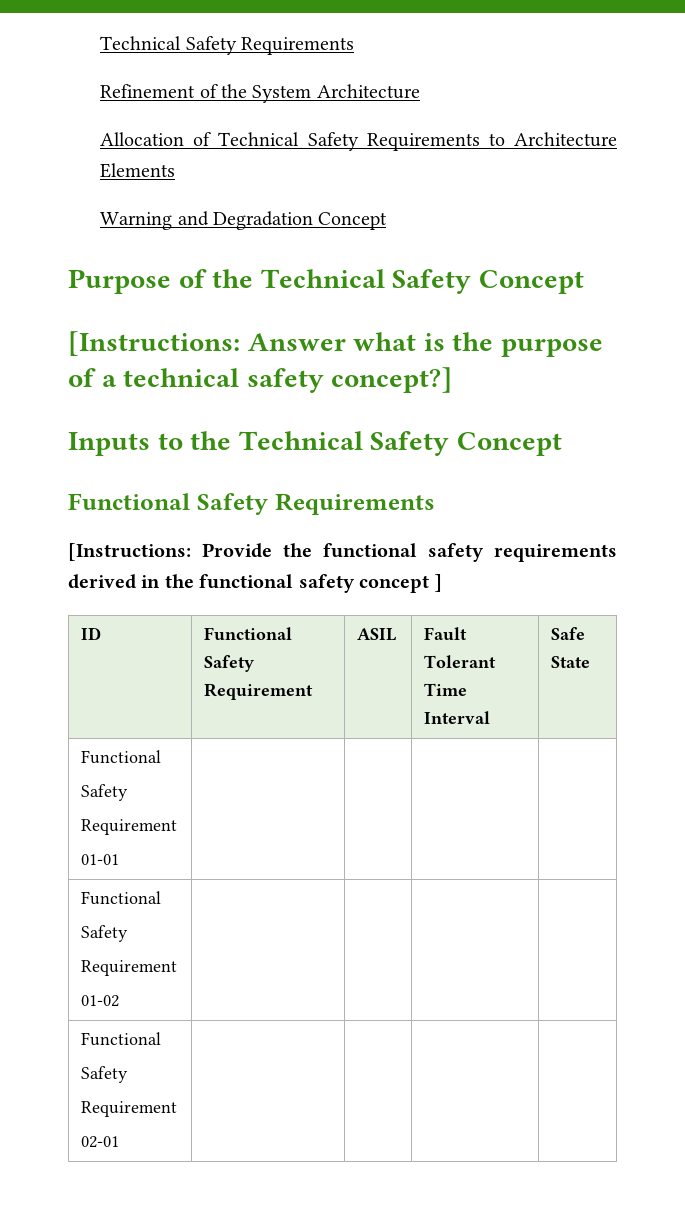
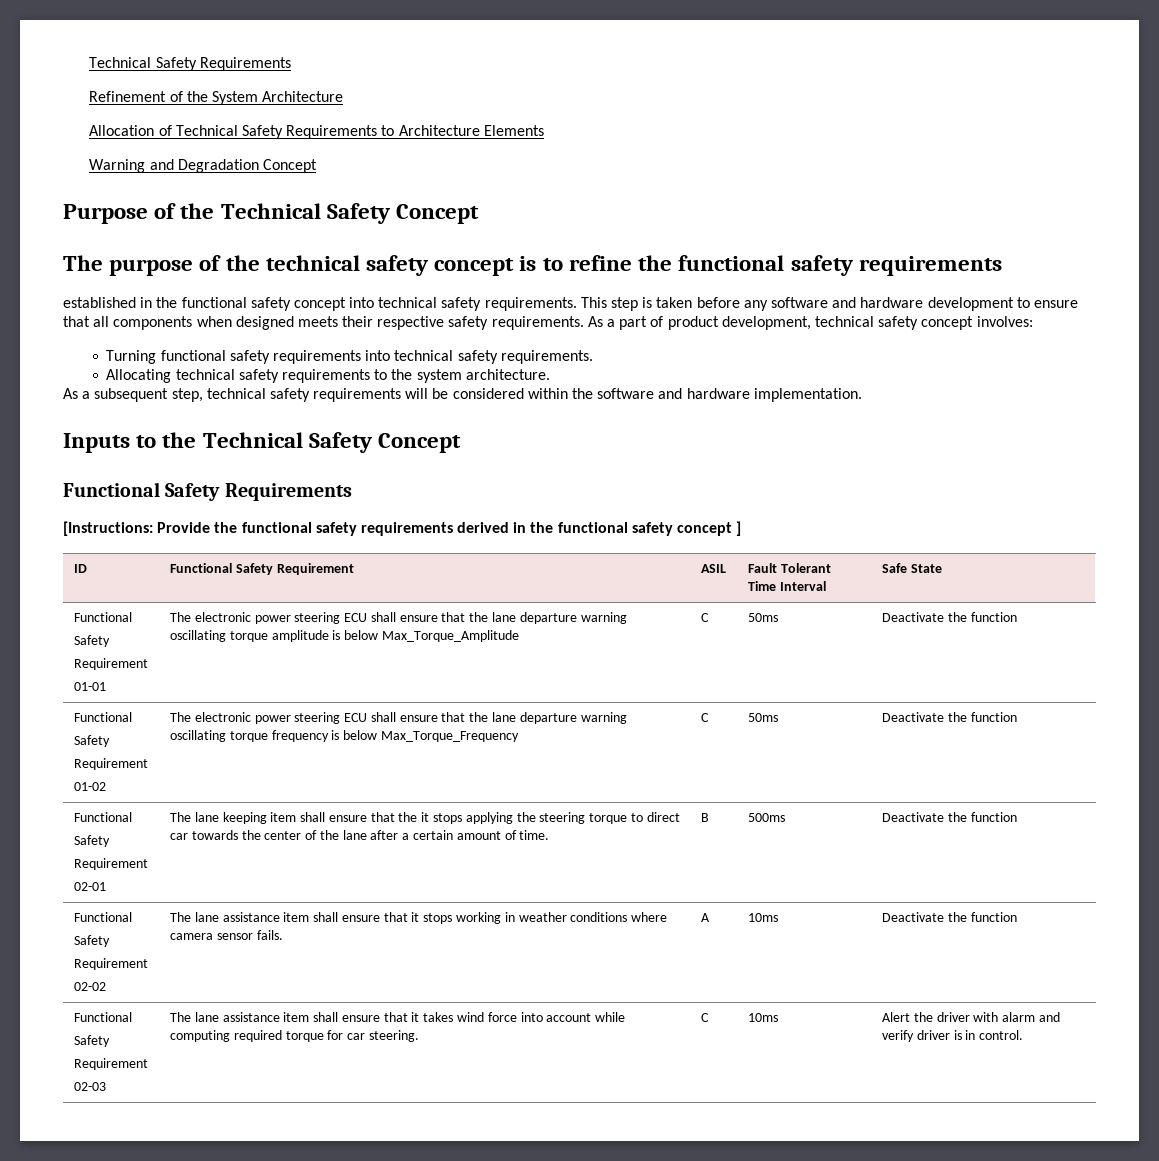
- [Instructions: Answer what is the purpose of a technical safety concept?]
+ The purpose of the technical safety concept is to refine the functional safety requirements
+ established in the functional safety concept into technical safety requirements. This step is taken before any software and hardware development to ensure that all components when designed meets their respective safety requirements. As a part of product development, technical safety concept involves:
+ Turning functional safety requirements into technical safety requirements.
+ Allocating technical safety requirements to the system architecture.
+ As a subsequent step, technical safety requirements will be considered within the software and hardware implementation.
  ID | Functional Safety Requirement | ASIL | Fault Tolerant Time Interval | Safe State
  Functional
  Safety
  Requirement
- 01-01 | | | |
+ 01-01 | The electronic power steering ECU shall ensure that the lane departure warning oscillating torque amplitude is below Max_Torque_Amplitude | C | 50ms | Deactivate the function
  Functional
  Safety
  Requirement
- 01-02 | | | |
+ 01-02 | The electronic power steering ECU shall ensure that the lane departure warning oscillating torque frequency is below Max_Torque_Frequency | C | 50ms | Deactivate the function
  Functional
  Safety
  Requirement
- 02-01 | | | |
+ 02-01 | The lane keeping item shall ensure that the it stops applying the steering torque to direct car towards the center of the lane after a certain amount of time. | B | 500ms | Deactivate the function
+ Functional
+ Safety
+ Requirement
+ 02-02 | The lane assistance item shall ensure that it stops working in weather conditions where camera sensor fails. | A | 10ms | Deactivate the function
+ Functional
+ Safety
+ Requirement
+ 02-03 | The lane assistance item shall ensure that it takes wind force into account while computing required torque for car steering. | C | 10ms | Alert the driver with alarm and verify driver is in control.

